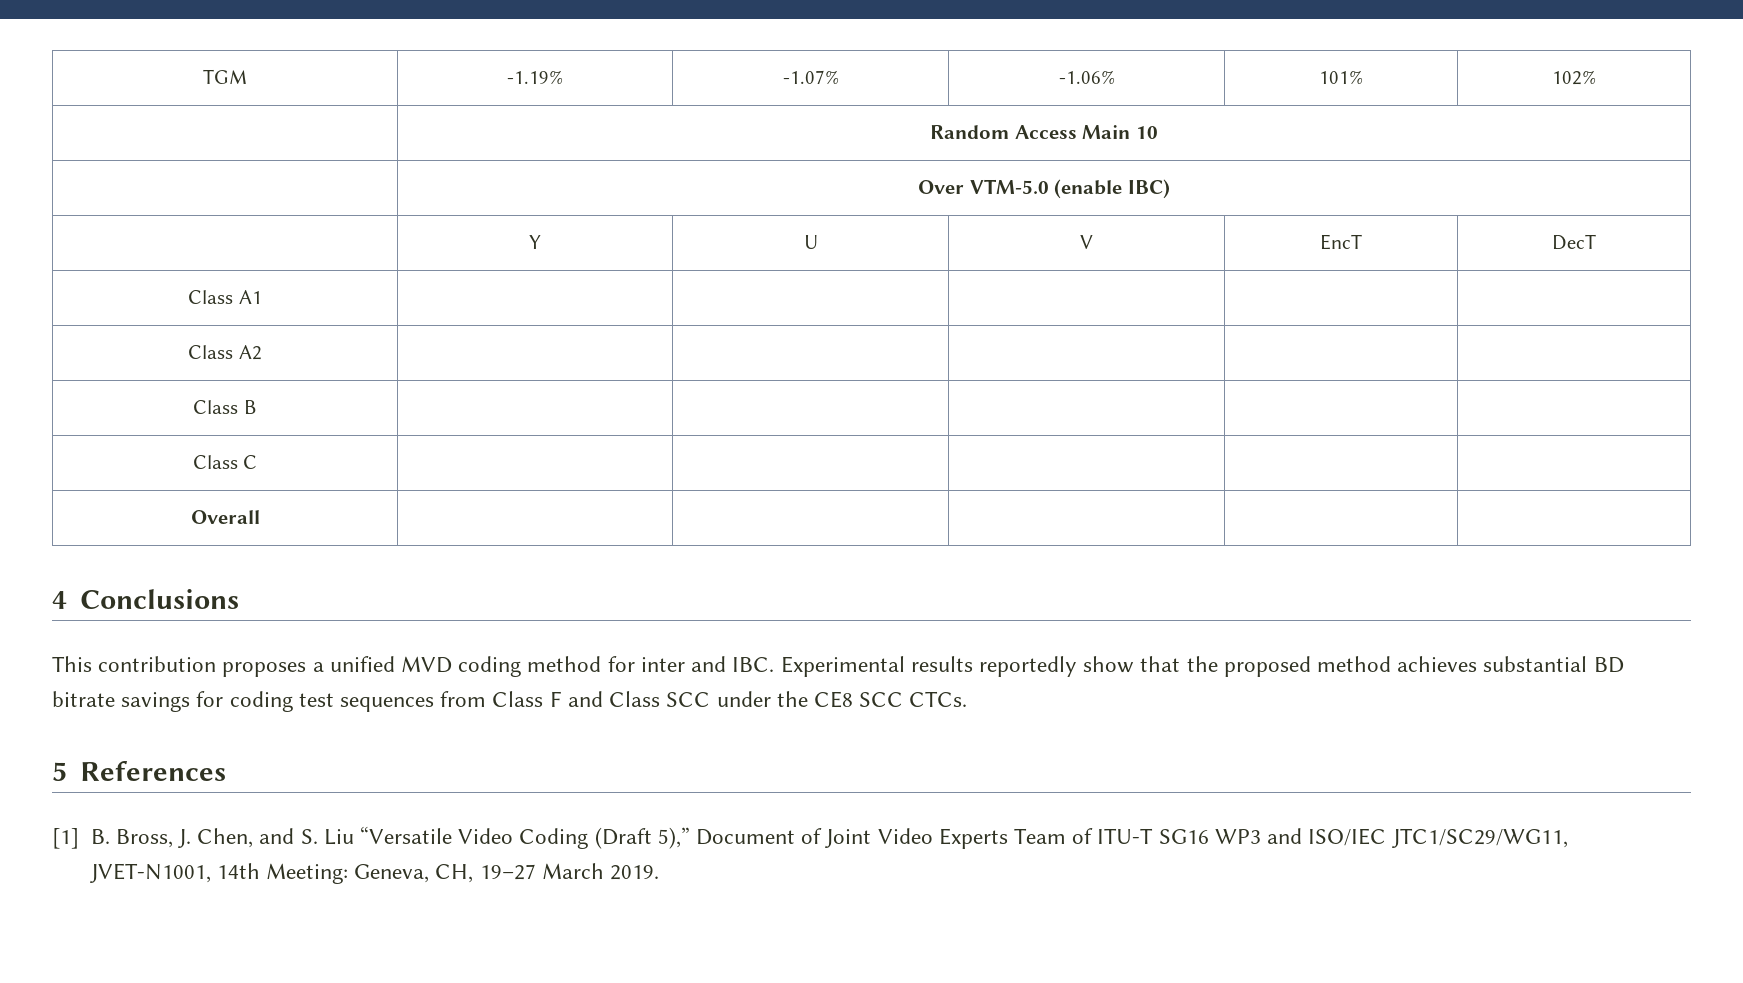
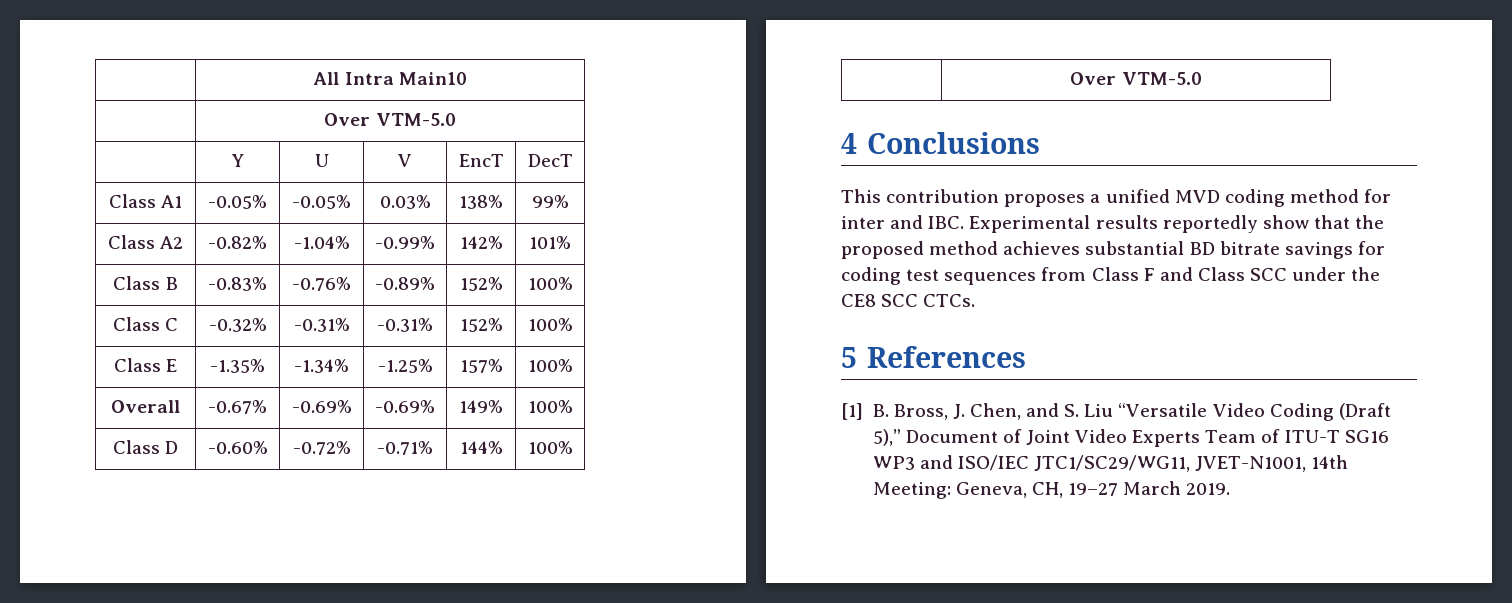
- TGM | -1.19% | -1.07% | -1.06% | 101% | 102%
- | Random Access Main 10
- | Over VTM-5.0 (enable IBC)
+ | All Intra Main10
+ | Over VTM-5.0
- Class A1 | | | | |
- Class A2 | | | | |
- Class B | | | | |
- Class C | | | | |
- Overall | | | | |
+ Class A1 | -0.05% | -0.05% | 0.03% | 138% | 99%
+ Class A2 | -0.82% | -1.04% | -0.99% | 142% | 101%
+ Class B | -0.83% | -0.76% | -0.89% | 152% | 100%
+ Class C | -0.32% | -0.31% | -0.31% | 152% | 100%
+ Class E | -1.35% | -1.34% | -1.25% | 157% | 100%
+ Overall | -0.67% | -0.69% | -0.69% | 149% | 100%
+ Class D | -0.60% | -0.72% | -0.71% | 144% | 100%
+ | Over VTM-5.0

